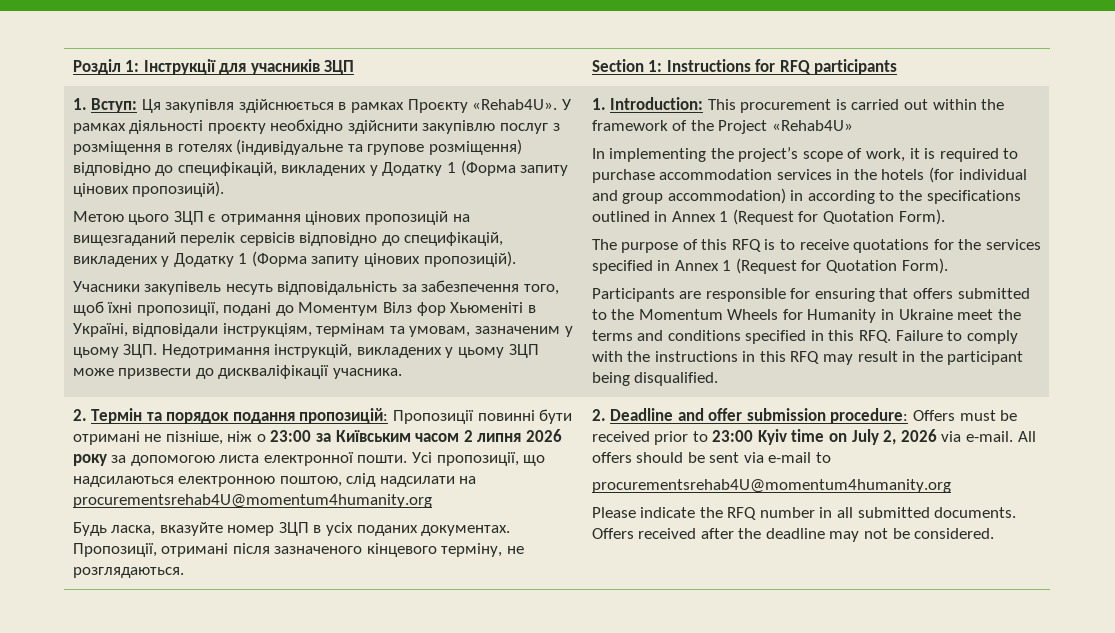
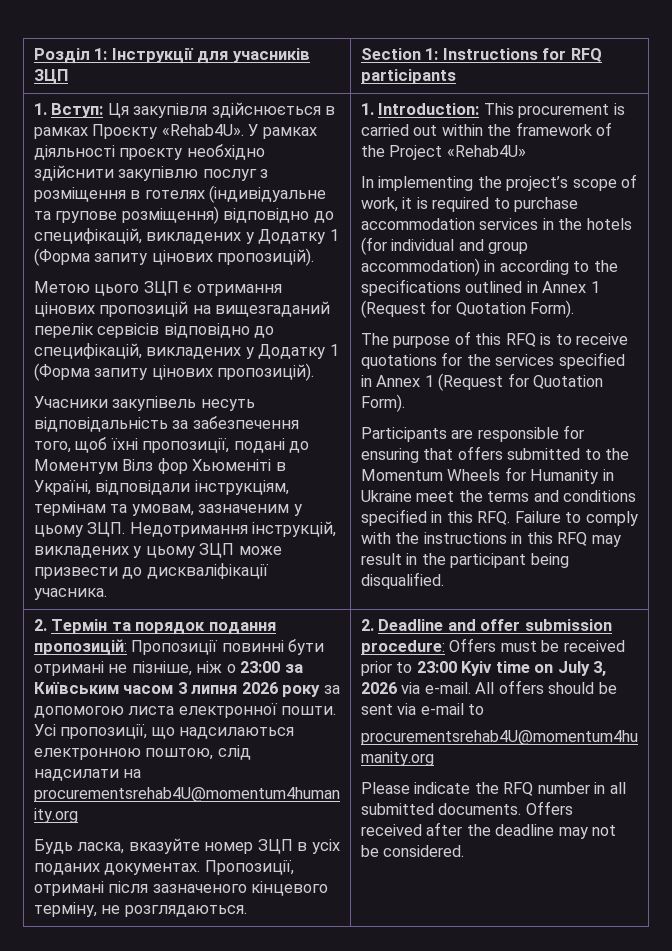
- 2. Термін та порядок подання пропозицій: Пропозиції повинні бути отримані не пізніше, ніж о 23:00 за Київським часом 2 липня 2026 року за допомогою листа електронної пошти.
+ 2. Термін та порядок подання пропозицій: Пропозиції повинні бути отримані не пізніше, ніж о 23:00 за Київським часом 3 липня 2026 року за допомогою листа електронної пошти.
- 2. Deadline and offer submission procedure: Offers must be received prior to 23:00 Kyiv time on July 2, 2026 via e-mail.
+ 2. Deadline and offer submission procedure: Offers must be received prior to 23:00 Kyiv time on July 3, 2026 via e-mail.

